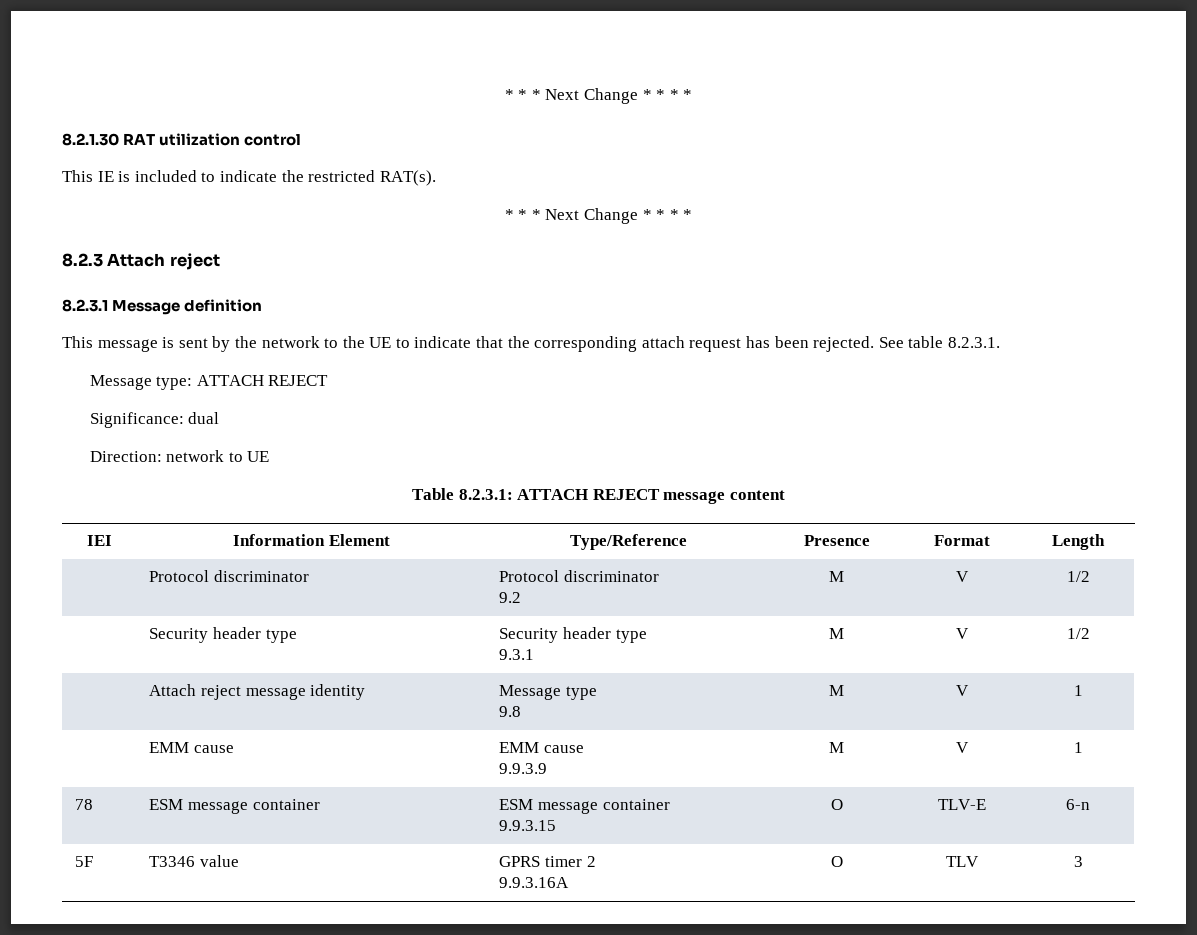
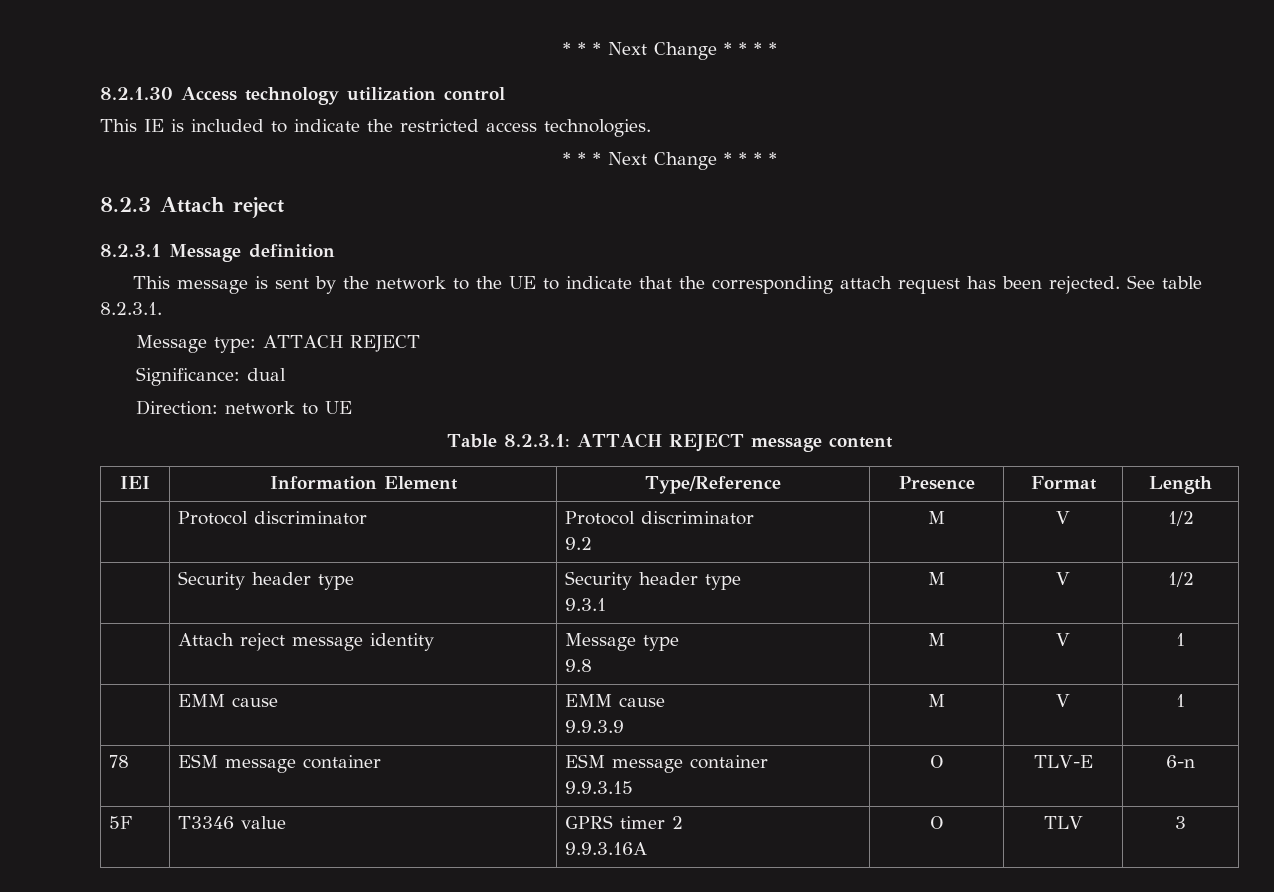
- 8.2.1.30 RAT utilization control
+ 8.2.1.30 Access technology utilization control
- This IE is included to indicate the restricted RAT(s).
+ This IE is included to indicate the restricted access technologies.

